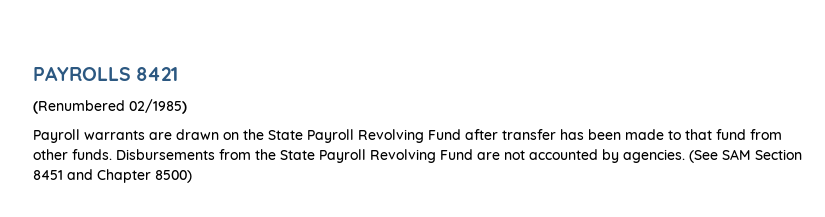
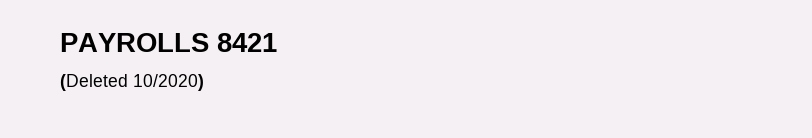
- (Renumbered 02/1985)
- Payroll warrants are drawn on the State Payroll Revolving Fund after transfer has been made to that fund from other funds. Disbursements from the State Payroll Revolving Fund are not accounted by agencies. (See SAM Section 8451 and Chapter 8500)
+ (Deleted 10/2020)

